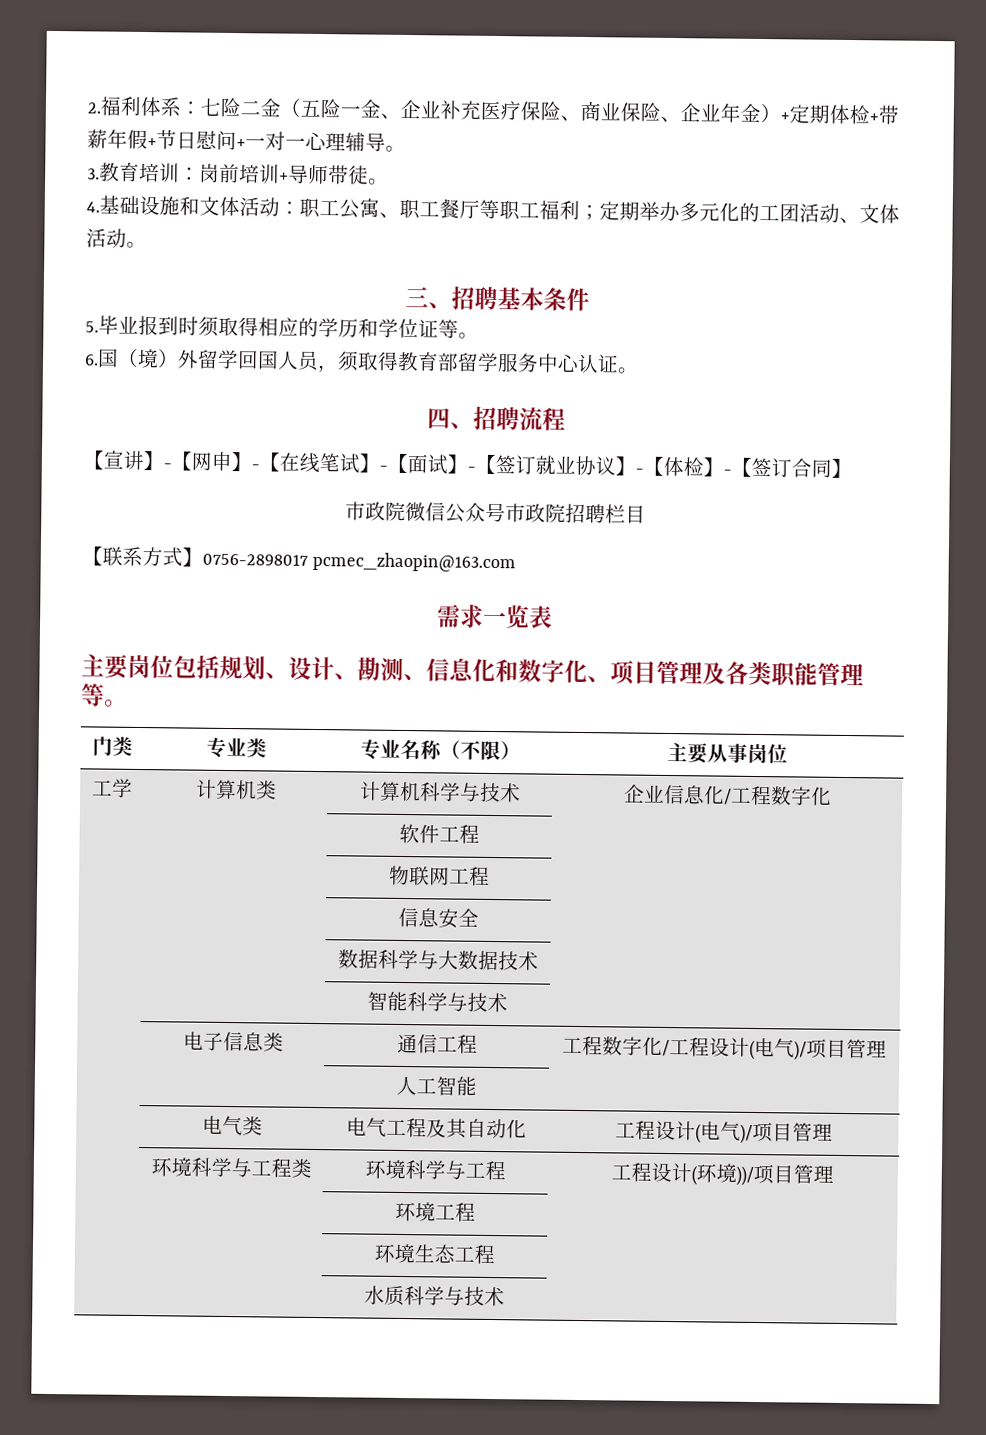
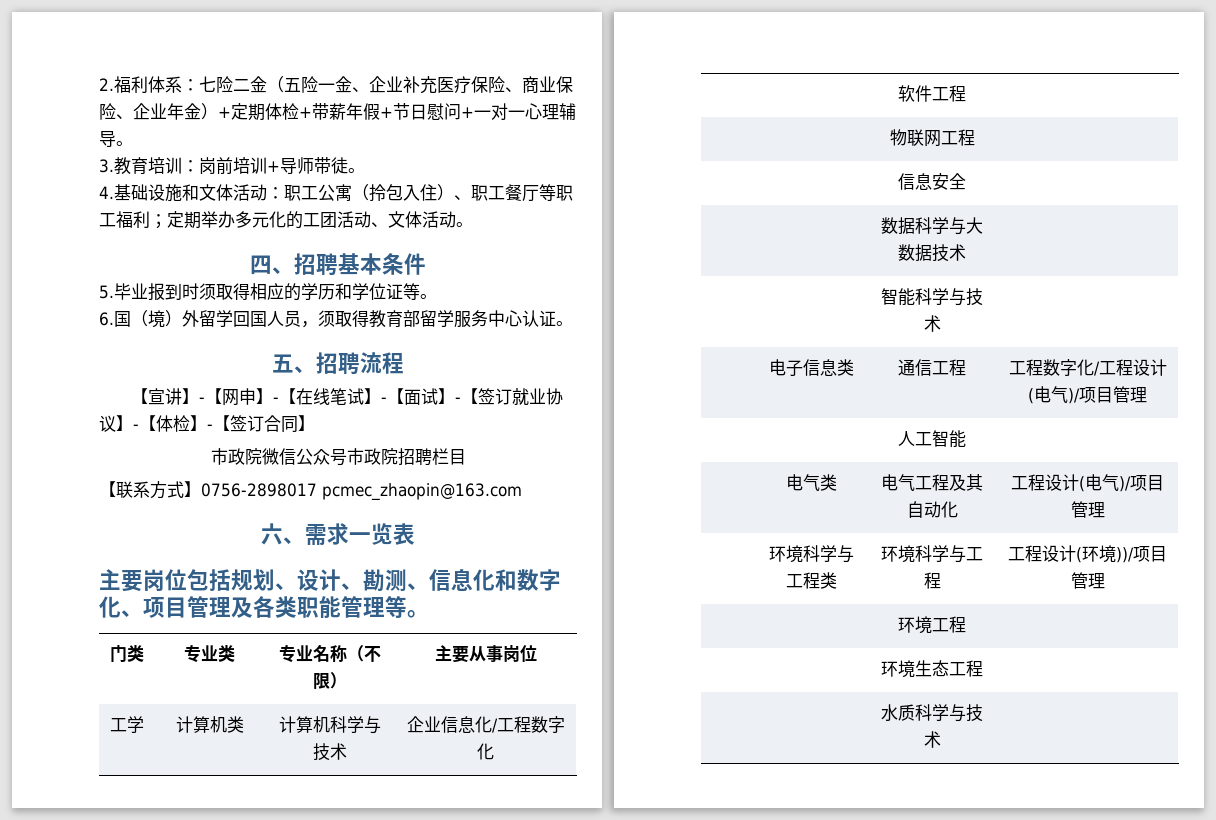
- 4.基础设施和文体活动：职工公寓、职工餐厅等职工福利；定期举办多元化的工团活动、文体活动。
+ 4.基础设施和文体活动：职工公寓（拎包入住）、职工餐厅等职工福利；定期举办多元化的工团活动、文体活动。
- 三、招聘基本条件
+ 四、招聘基本条件
- 四、招聘流程
+ 五、招聘流程
- 需求一览表
+ 六、需求一览表

